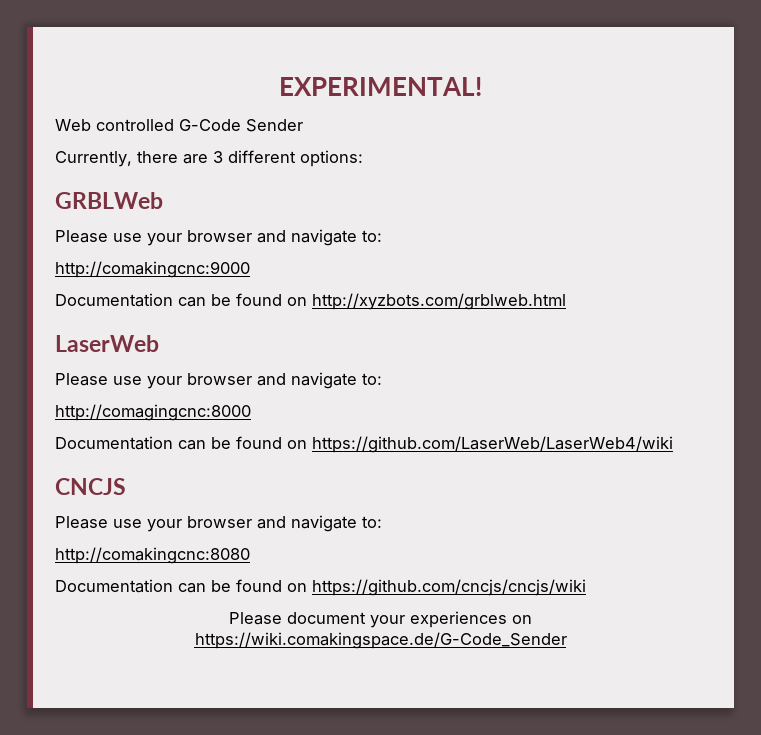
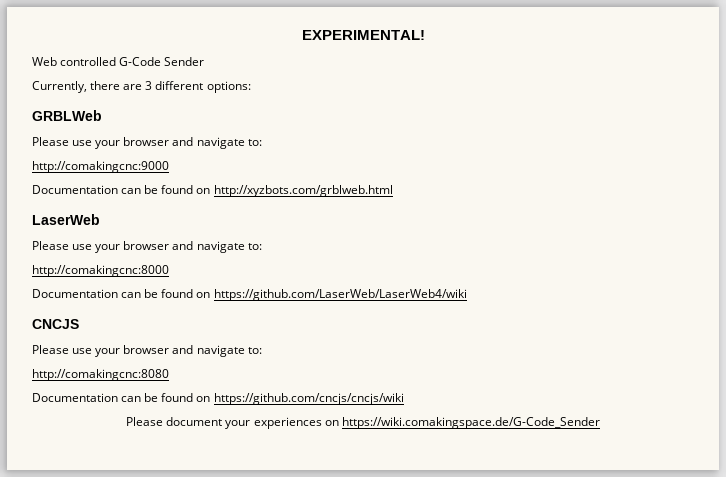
- http://comagingcnc:8000
+ http://comakingcnc:8000

